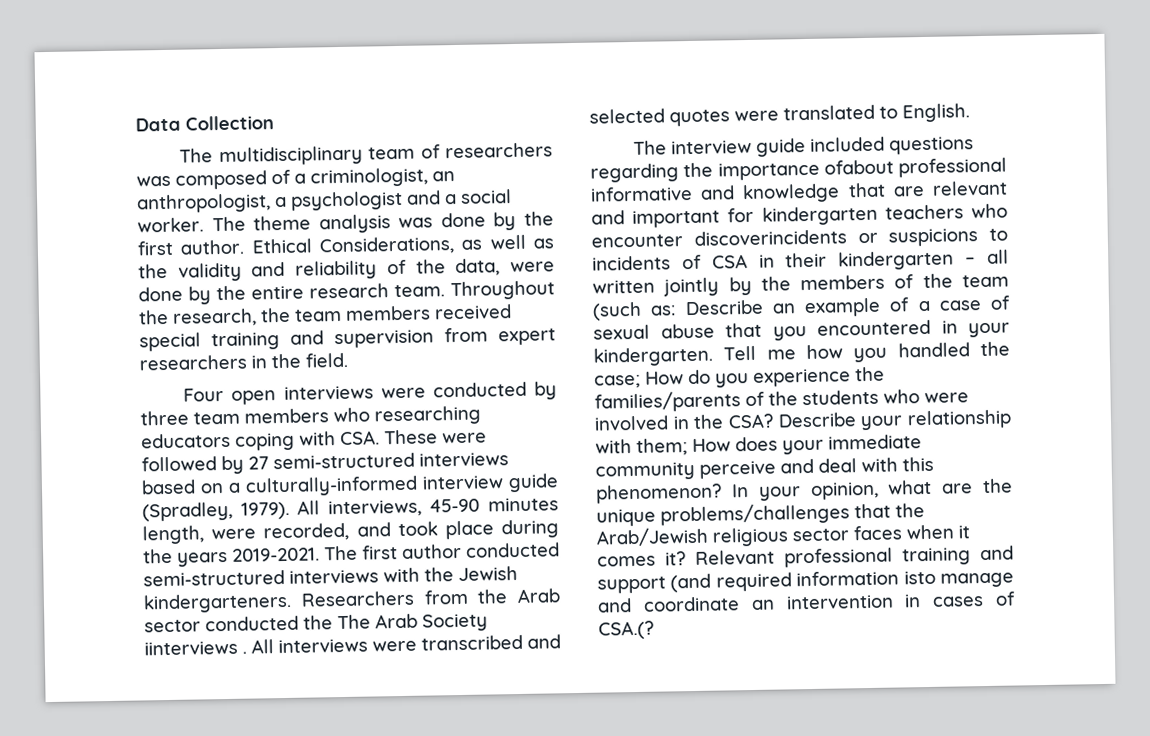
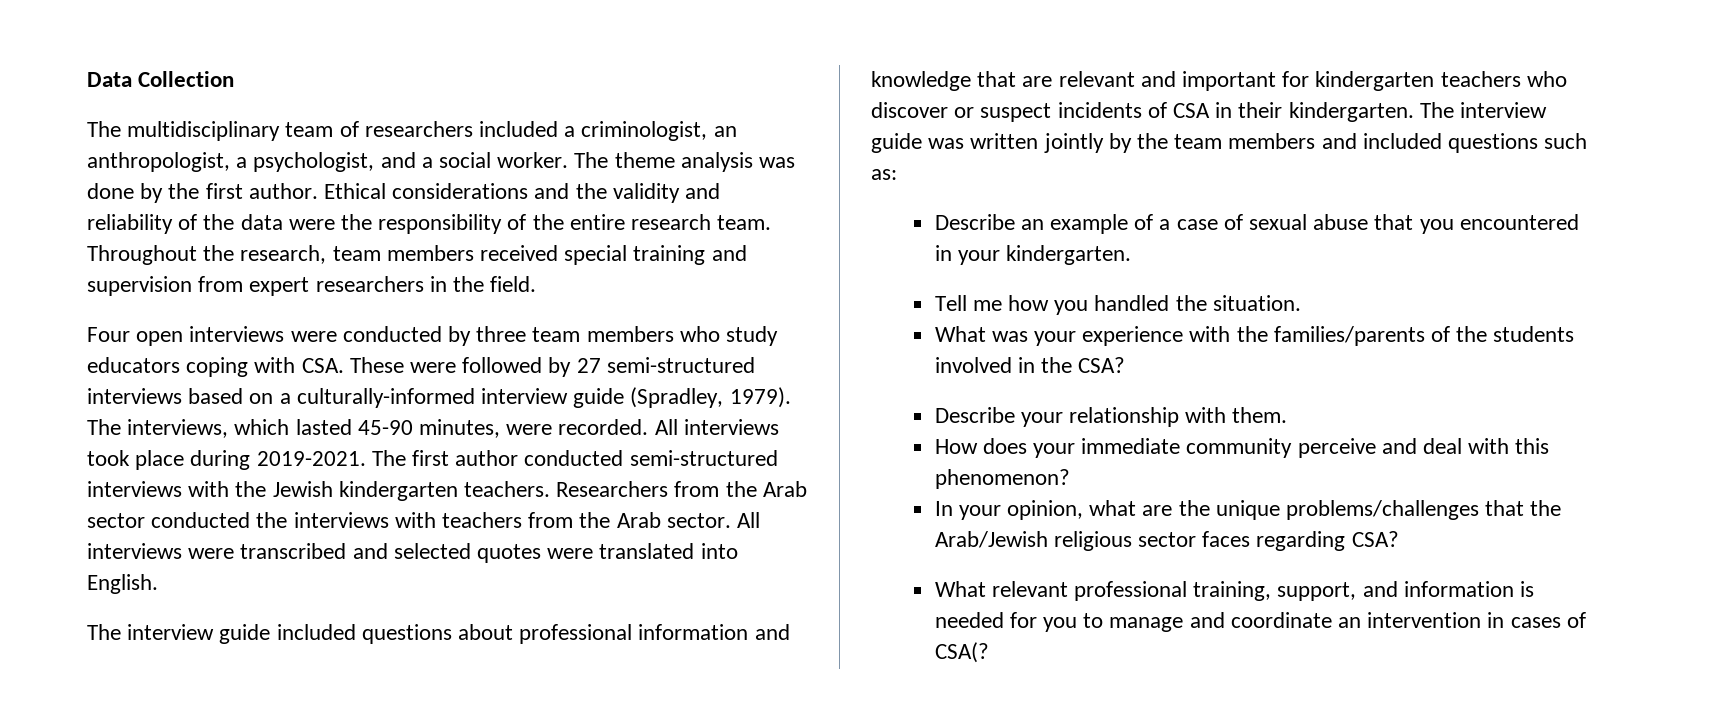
- The multidisciplinary team of researchers was composed of a criminologist, an anthropologist, a psychologist and a social worker.
+ The multidisciplinary team of researchers included a criminologist, an anthropologist, a psychologist, and a social worker.
- Ethical Considerations, as well as the validity and reliability of the data, were done by the entire research team.
+ Ethical considerations and the validity and reliability of the data were the responsibility of the entire research team.
- Throughout the research, the team members received special training and supervision from expert researchers in the field.
+ Throughout the research, team members received special training and supervision from expert researchers in the field.
- Four open interviews were conducted by three team members who researching educators coping with CSA. These were followed by 27 semi-structured interviews based on a culturally-informed interview guide (Spradley, 1979).
+ Four open interviews were conducted by three team members who study educators coping with CSA. These were followed by 27 semi-structured interviews based on a culturally-informed interview guide (Spradley, 1979).
- All interviews, 45-90 minutes length, were recorded, and took place during the years 2019-2021.
+ The interviews, which lasted 45-90 minutes, were recorded. All interviews took place during 2019-2021.
- The first author conducted semi-structured interviews with the Jewish kindergarteners.
+ The first author conducted semi-structured interviews with the Jewish kindergarten teachers.
- Researchers from the Arab sector conducted the The Arab Society iinterviews .
+ Researchers from the Arab sector conducted the interviews with teachers from the Arab sector.
- All interviews were transcribed and selected quotes were translated to English.
+ All interviews were transcribed and selected quotes were translated into English.
- The interview guide included questions regarding the importance ofabout professional informative and knowledge that are relevant and important for kindergarten teachers who encounter discoverincidents or suspicions to incidents of CSA in their kindergarten – all written jointly by the members of the team (such as: Describe an example of a case of sexual abuse that you encountered in your kindergarten. Tell me how you handled the case; How do you experience the families/parents of the students who were involved in the CSA? Describe your relationship with them; How does your immediate community perceive and deal with this phenomenon? In your opinion, what are the unique problems/challenges that the Arab/Jewish religious sector faces when it comes it? Relevant professional training and support (and required information isto manage and coordinate an intervention in cases of CSA.(?
+ The interview guide included questions about professional information and knowledge that are relevant and important for kindergarten teachers who discover or suspect incidents of CSA in their kindergarten. The interview guide was written jointly by the team members and included questions such as:
+ Describe an example of a case of sexual abuse that you encountered in your kindergarten.
+ Tell me how you handled the situation.
+ What was your experience with the families/parents of the students involved in the CSA?
+ Describe your relationship with them.
+ How does your immediate community perceive and deal with this phenomenon?
+ In your opinion, what are the unique problems/challenges that the Arab/Jewish religious sector faces regarding CSA?
+ What relevant professional training, support, and information is needed for you to manage and coordinate an intervention in cases of CSA(?

